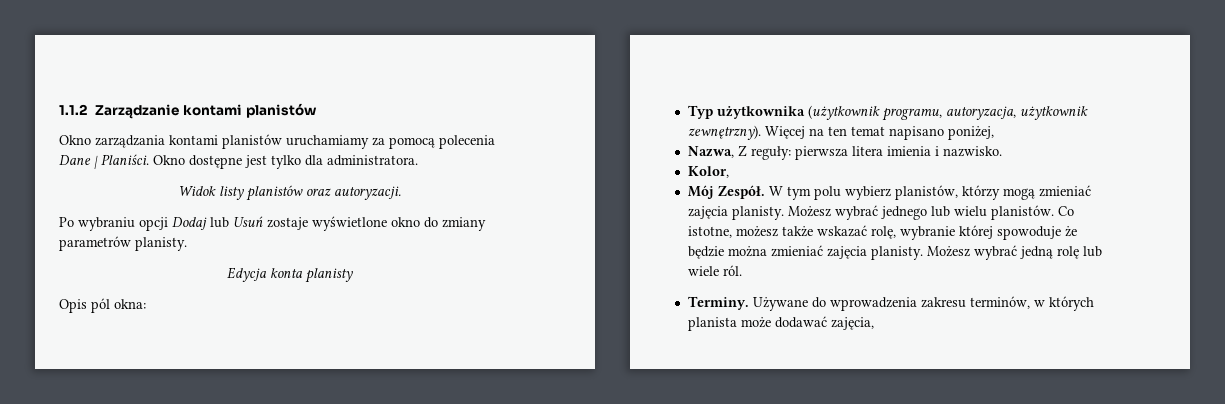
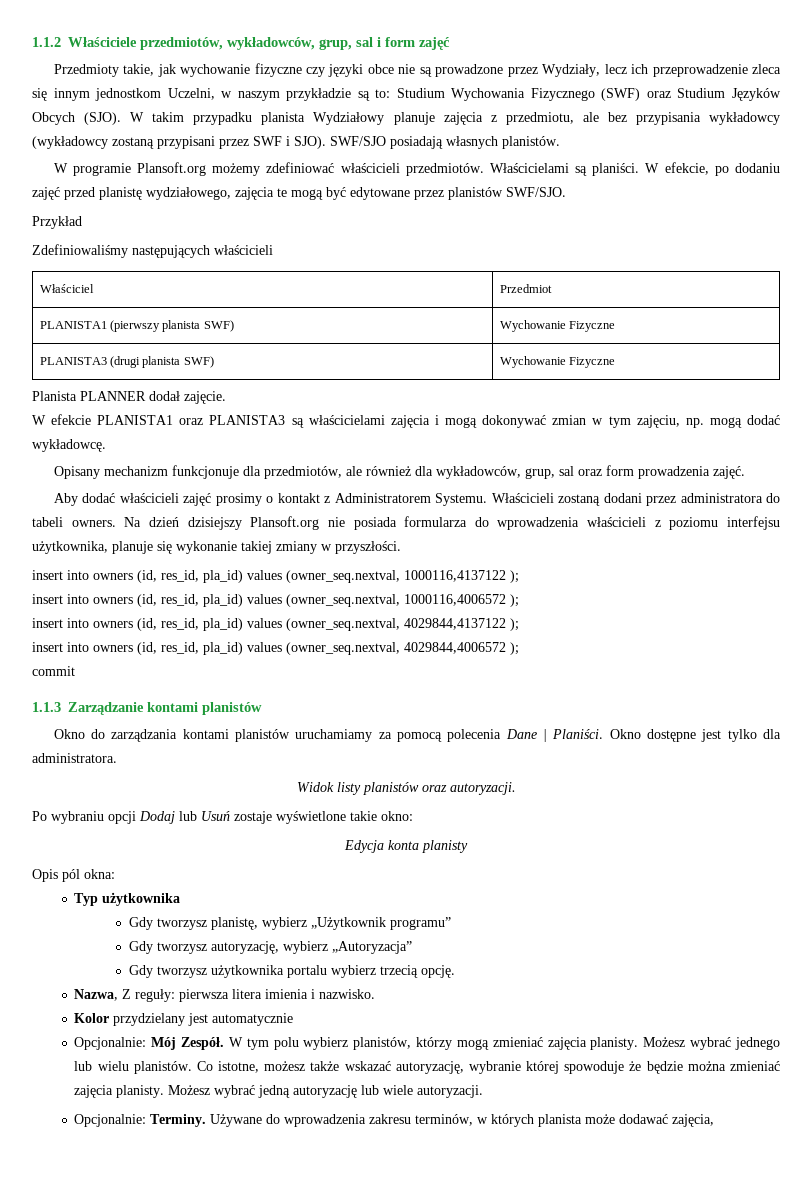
- 1.1.2 Zarządzanie kontami planistów
+ 1.1.2 Właściciele przedmiotów, wykładowców, grup, sal i form zajęć
+ Przedmioty takie, jak wychowanie fizyczne czy języki obce nie są prowadzone przez Wydziały, lecz ich przeprowadzenie zleca się innym jednostkom Uczelni, w naszym przykładzie są to: Studium Wychowania Fizycznego (SWF) oraz Studium Języków Obcych (SJO). W takim przypadku planista Wydziałowy planuje zajęcia z przedmiotu, ale bez przypisania wykładowcy (wykładowcy zostaną przypisani przez SWF i SJO). SWF/SJO posiadają własnych planistów.
+ W programie Plansoft.org możemy zdefiniować właścicieli przedmiotów. Właścicielami są planiści. W efekcie, po dodaniu zajęć przed planistę wydziałowego, zajęcia te mogą być edytowane przez planistów SWF/SJO.
+ Przykład
+ Zdefiniowaliśmy następujących właścicieli
+ Właściciel | Przedmiot
+ PLANISTA1 (pierwszy planista SWF) | Wychowanie Fizyczne
+ PLANISTA3 (drugi planista SWF) | Wychowanie Fizyczne
+ Planista PLANNER dodał zajęcie.
+ W efekcie PLANISTA1 oraz PLANISTA3 są właścicielami zajęcia i mogą dokonywać zmian w tym zajęciu, np. mogą dodać wykładowcę.
+ Opisany mechanizm funkcjonuje dla przedmiotów, ale również dla wykładowców, grup, sal oraz form prowadzenia zajęć.
+ Aby dodać właścicieli zajęć prosimy o kontakt z Administratorem Systemu. Właścicieli zostaną dodani przez administratora do tabeli owners. Na dzień dzisiejszy Plansoft.org nie posiada formularza do wprowadzenia właścicieli z poziomu interfejsu użytkownika, planuje się wykonanie takiej zmiany w przyszłości.
+ insert into owners (id, res_id, pla_id) values (owner_seq.nextval, 1000116,4137122 );
+ insert into owners (id, res_id, pla_id) values (owner_seq.nextval, 1000116,4006572 );
+ insert into owners (id, res_id, pla_id) values (owner_seq.nextval, 4029844,4137122 );
+ insert into owners (id, res_id, pla_id) values (owner_seq.nextval, 4029844,4006572 );
+ commit
+ 1.1.3 Zarządzanie kontami planistów
- Okno zarządzania kontami planistów uruchamiamy za pomocą polecenia Dane | Planiści.
+ Okno do zarządzania kontami planistów uruchamiamy za pomocą polecenia Dane | Planiści.
- Po wybraniu opcji Dodaj lub Usuń zostaje wyświetlone okno do zmiany parametrów planisty.
+ Po wybraniu opcji Dodaj lub Usuń zostaje wyświetlone takie okno:
- Typ użytkownika (użytkownik programu, autoryzacja, użytkownik zewnętrzny). Więcej na ten temat napisano poniżej,
+ Typ użytkownika
+ Gdy tworzysz planistę, wybierz „Użytkownik programu”
+ Gdy tworzysz autoryzację, wybierz „Autoryzacja”
+ Gdy tworzysz użytkownika portalu wybierz trzecią opcję.
- Kolor,
- Mój Zespół.
+ Kolor przydzielany jest automatycznie
+ Opcjonalnie: Mój Zespół.
- Co istotne, możesz także wskazać rolę, wybranie której spowoduje że będzie można zmieniać zajęcia planisty.
+ Co istotne, możesz także wskazać autoryzację, wybranie której spowoduje że będzie można zmieniać zajęcia planisty.
- Możesz wybrać jedną rolę lub wiele ról.
- Terminy.
+ Możesz wybrać jedną autoryzację lub wiele autoryzacji.
+ Opcjonalnie: Terminy.

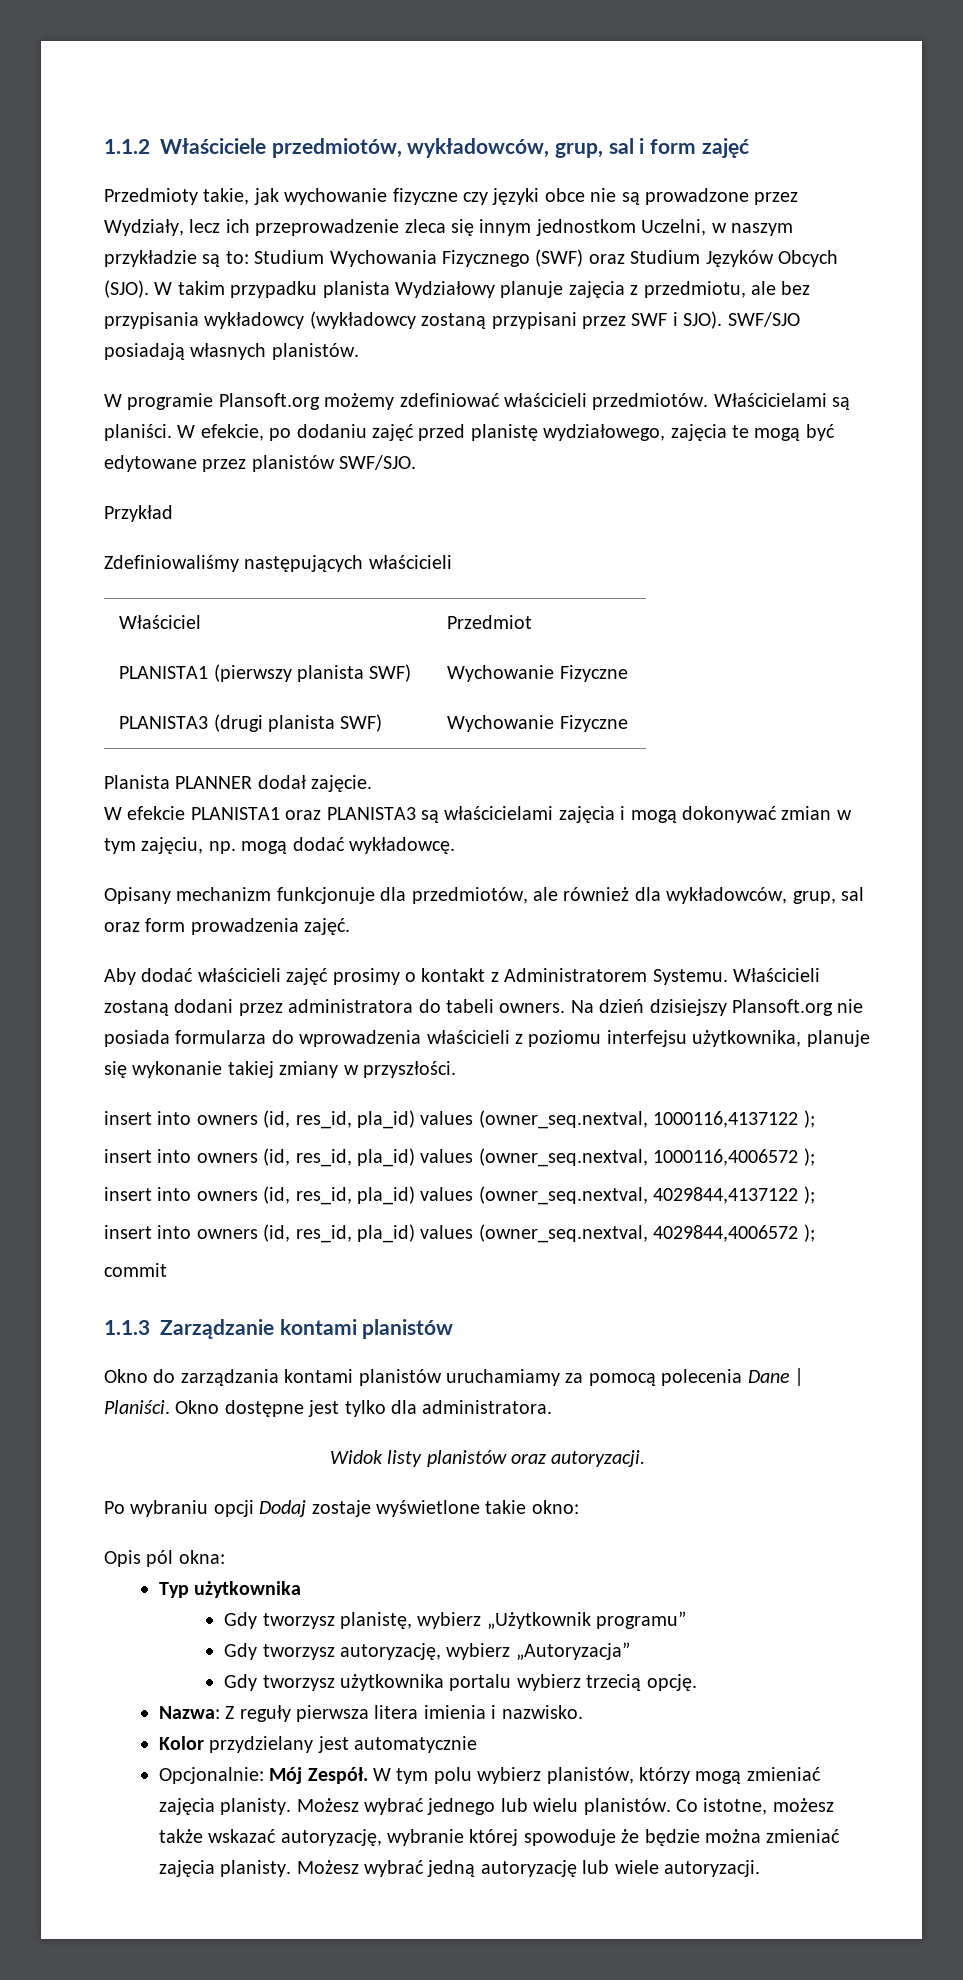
- Po wybraniu opcji Dodaj lub Usuń zostaje wyświetlone takie okno:
+ Po wybraniu opcji Dodaj zostaje wyświetlone takie okno:
- Edycja konta planisty
- Nazwa, Z reguły: pierwsza litera imienia i nazwisko.
+ Nazwa: Z reguły pierwsza litera imienia i nazwisko.
- Opcjonalnie: Terminy. Używane do wprowadzenia zakresu terminów, w których planista może dodawać zajęcia,

